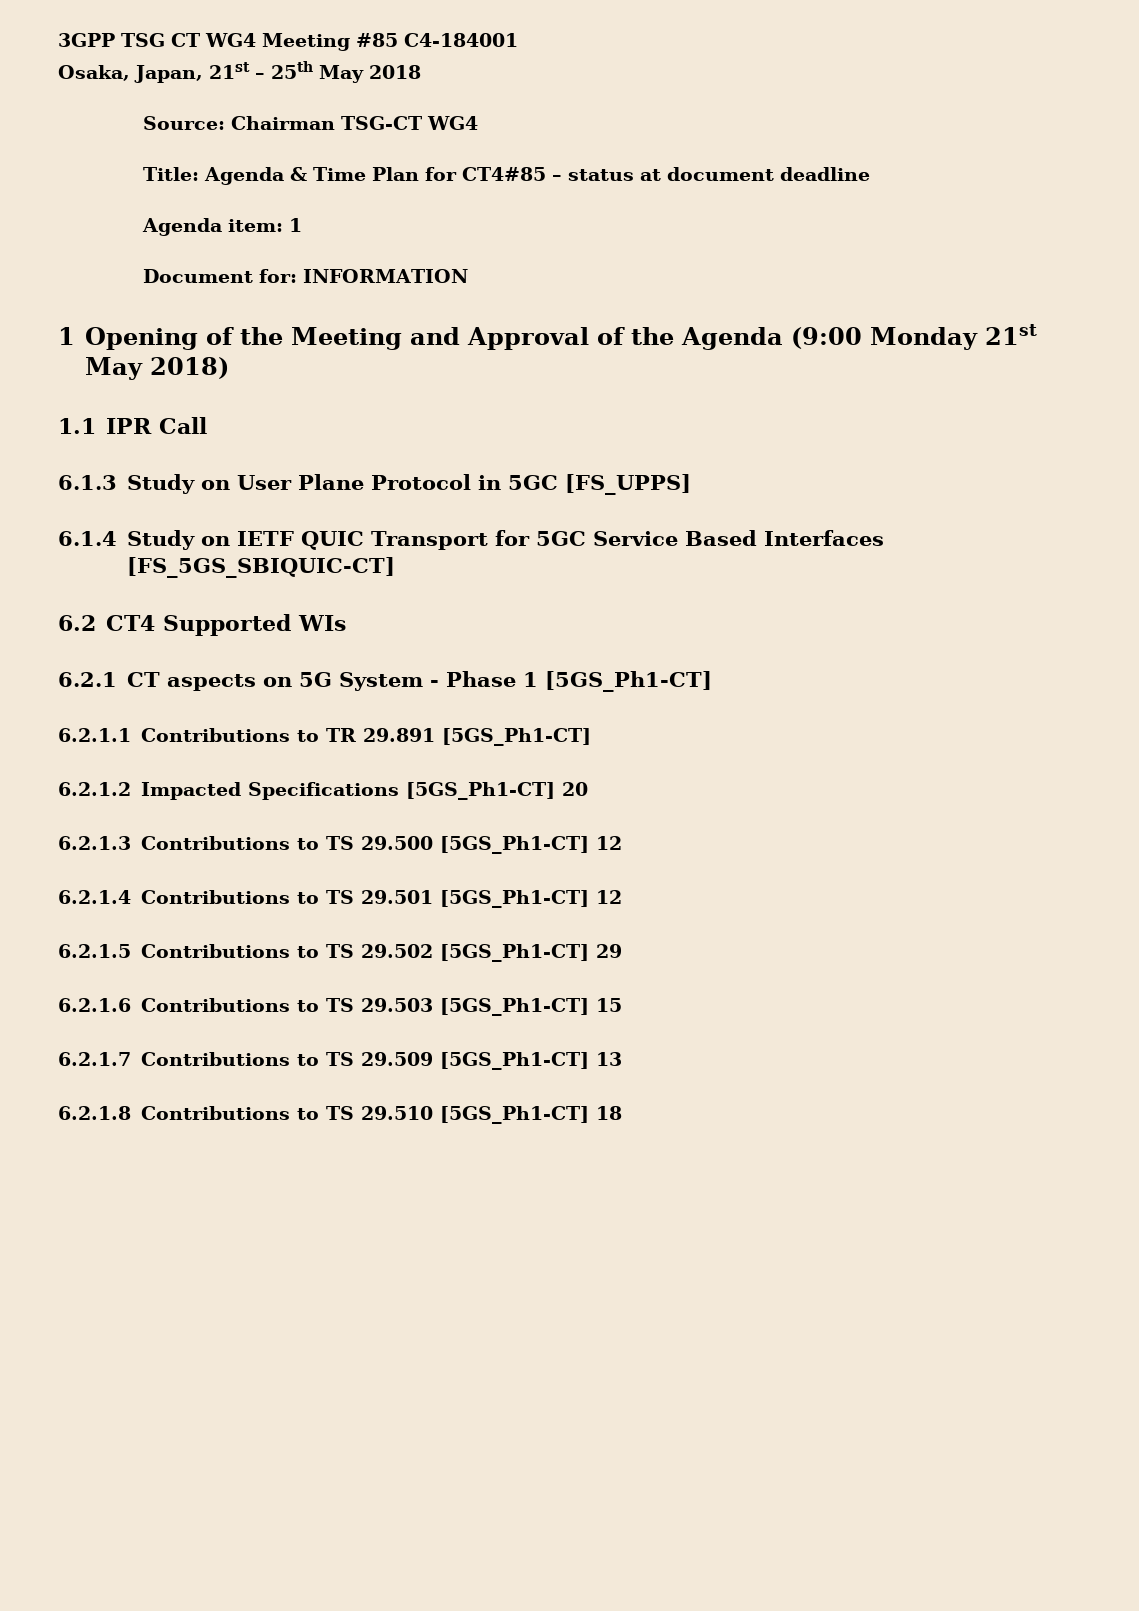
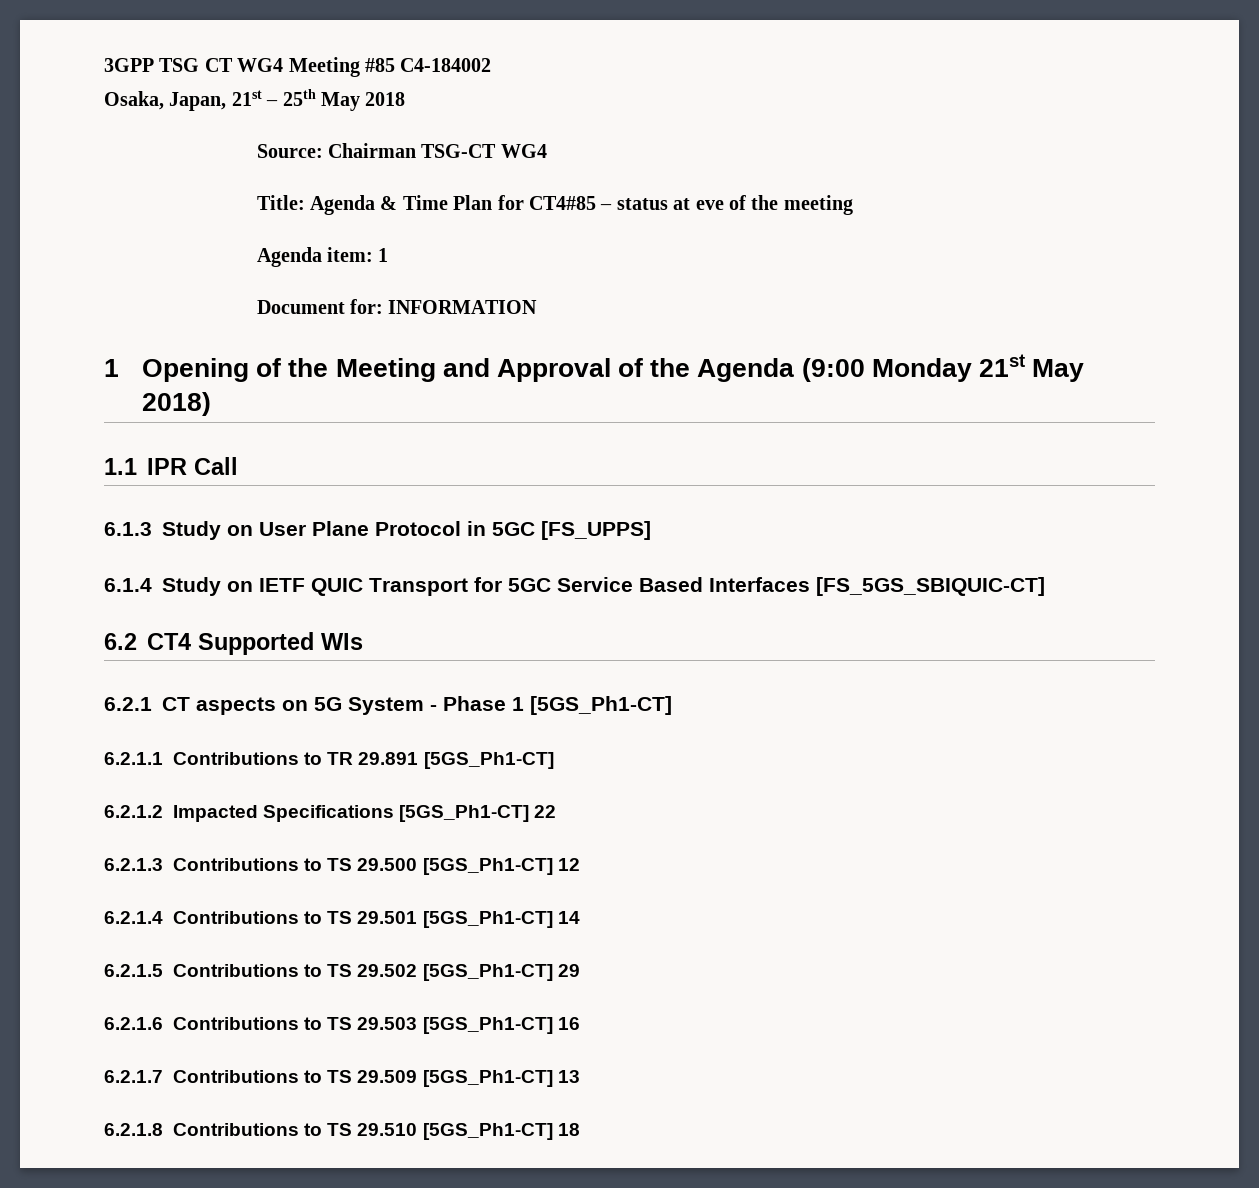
- 3GPP TSG CT WG4 Meeting #85 C4-184001
+ 3GPP TSG CT WG4 Meeting #85 C4-184002
- Title: Agenda & Time Plan for CT4#85 – status at document deadline
+ Title: Agenda & Time Plan for CT4#85 – status at eve of the meeting
- 6.2.1.2 Impacted Specifications [5GS_Ph1-CT] 20
+ 6.2.1.2 Impacted Specifications [5GS_Ph1-CT] 22
- 6.2.1.4 Contributions to TS 29.501 [5GS_Ph1-CT] 12
+ 6.2.1.4 Contributions to TS 29.501 [5GS_Ph1-CT] 14
- 6.2.1.6 Contributions to TS 29.503 [5GS_Ph1-CT] 15
+ 6.2.1.6 Contributions to TS 29.503 [5GS_Ph1-CT] 16

